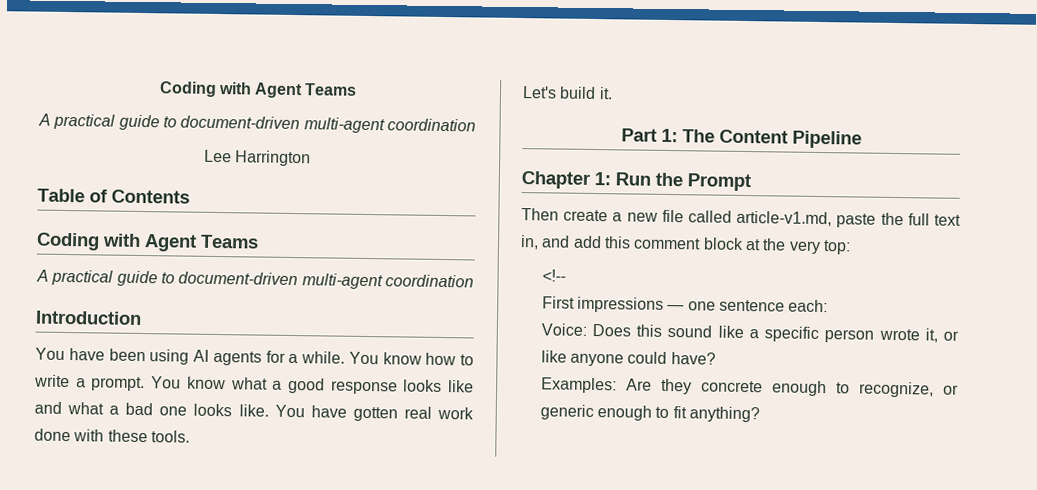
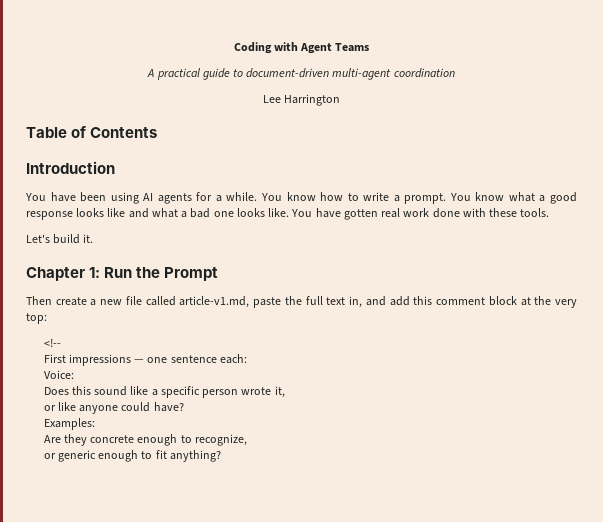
  Table of Contents
- Coding with Agent Teams
- A practical guide to document-driven multi-agent coordination
- Part 1: The Content Pipeline
- Voice: Does this sound like a specific person wrote it, or like anyone could have?
+ Voice:
+ Does this sound like a specific person wrote it,
+ or like anyone could have?
- Examples: Are they concrete enough to recognize, or generic enough to fit anything?
+ Examples:
+ Are they concrete enough to recognize,
+ or generic enough to fit anything?

